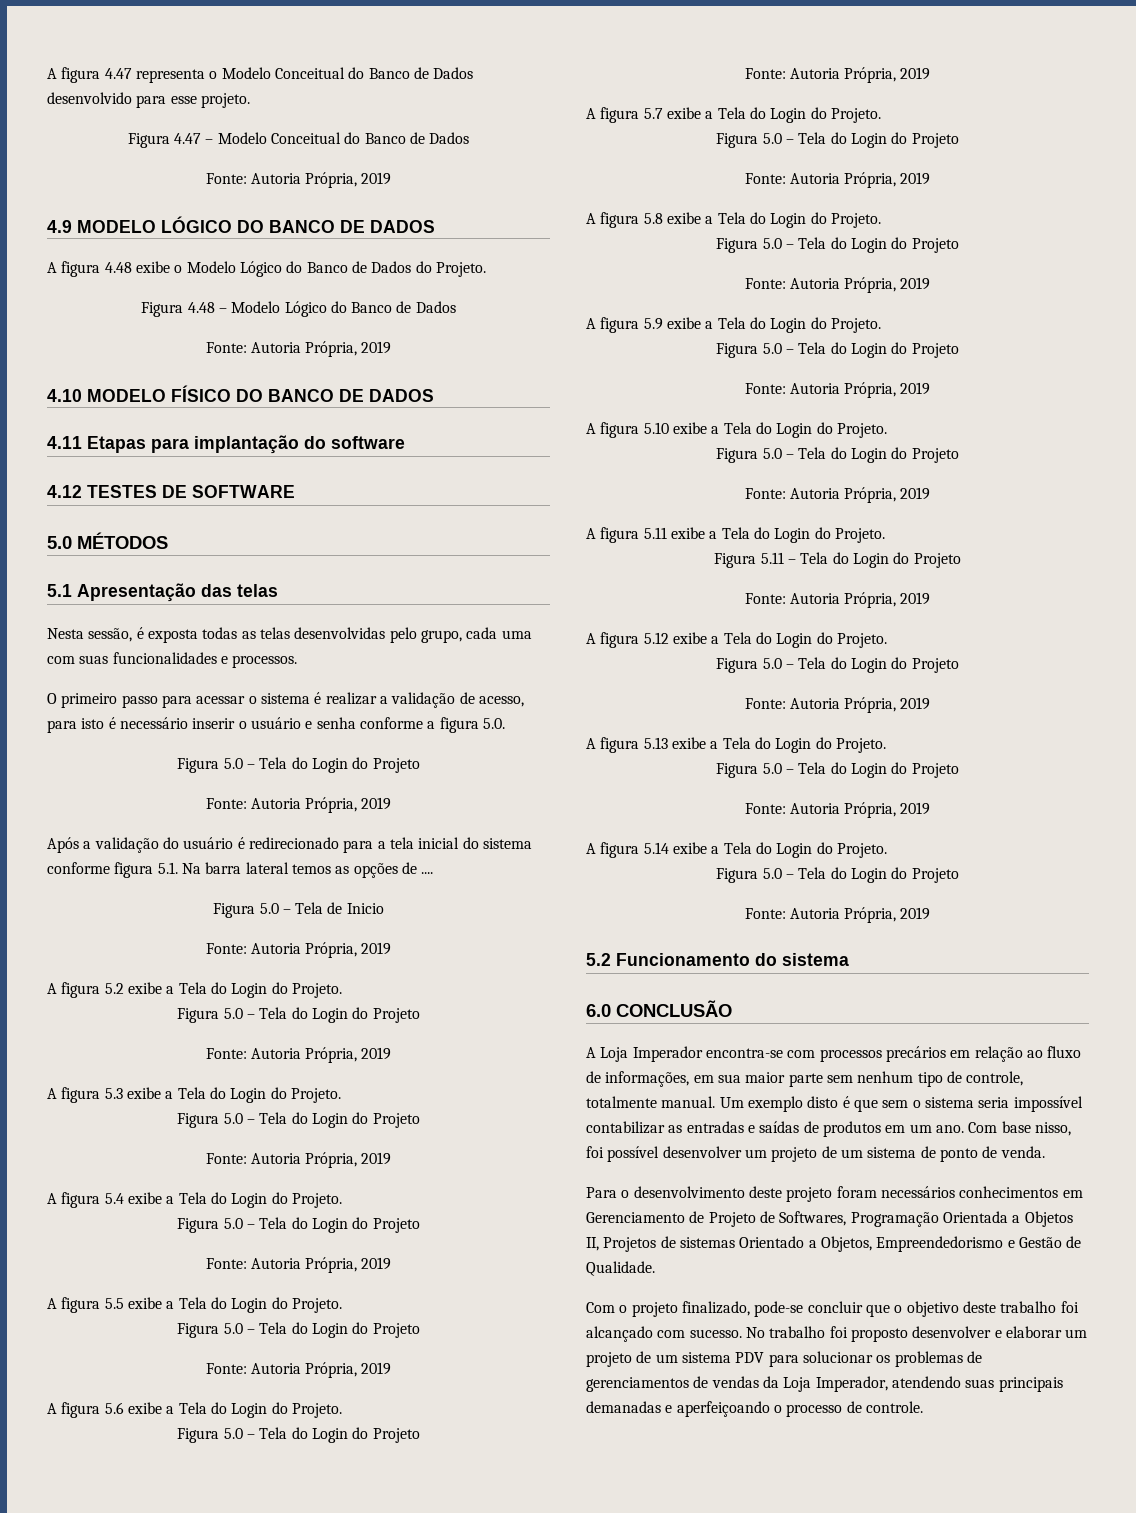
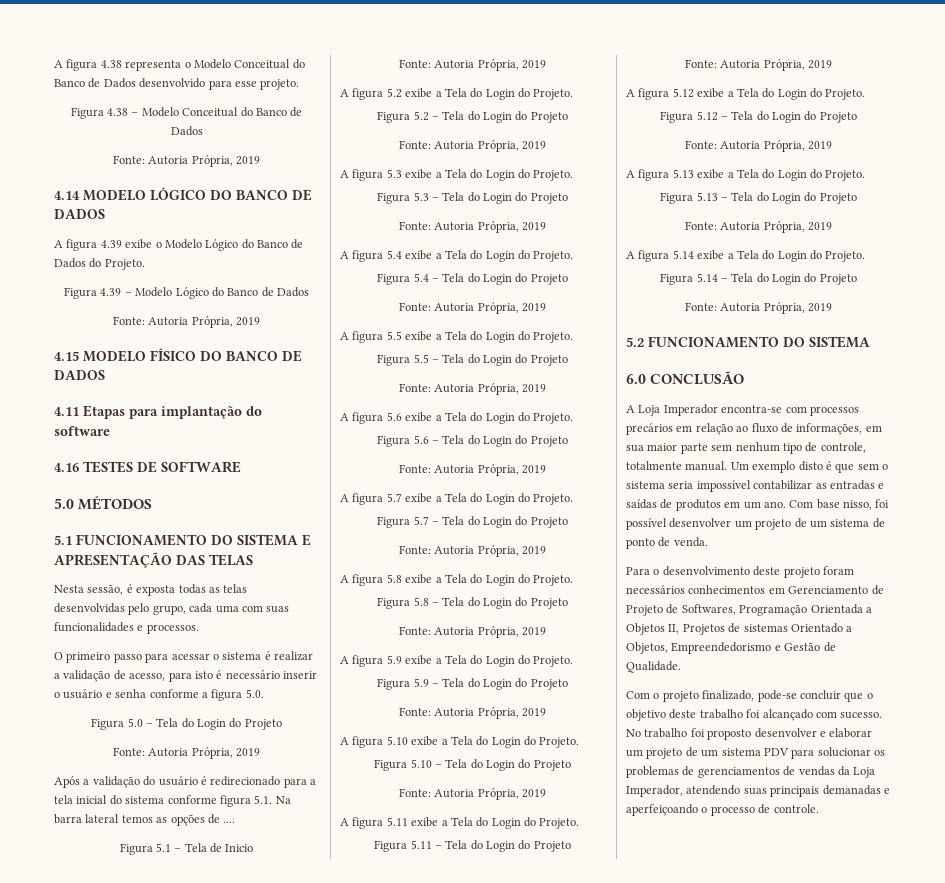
- A figura 4.47 representa o Modelo Conceitual do Banco de Dados desenvolvido para esse projeto.
+ A figura 4.38 representa o Modelo Conceitual do Banco de Dados desenvolvido para esse projeto.
- Figura 4.47 – Modelo Conceitual do Banco de Dados
+ Figura 4.38 – Modelo Conceitual do Banco de Dados
- 4.9 MODELO LÓGICO DO BANCO DE DADOS
+ 4.14 MODELO LÓGICO DO BANCO DE DADOS
- A figura 4.48 exibe o Modelo Lógico do Banco de Dados do Projeto.
+ A figura 4.39 exibe o Modelo Lógico do Banco de Dados do Projeto.
- Figura 4.48 – Modelo Lógico do Banco de Dados
+ Figura 4.39 – Modelo Lógico do Banco de Dados
- 4.10 MODELO FÍSICO DO BANCO DE DADOS
+ 4.15 MODELO FÍSICO DO BANCO DE DADOS
- 4.12 TESTES DE SOFTWARE
+ 4.16 TESTES DE SOFTWARE
- 5.1 Apresentação das telas
+ 5.1 FUNCIONAMENTO DO SISTEMA E APRESENTAÇÃO DAS TELAS
- Figura 5.0 – Tela de Inicio
+ Figura 5.1 – Tela de Inicio
  A figura 5.2 exibe a Tela do Login do Projeto.
- Figura 5.0 – Tela do Login do Projeto
+ Figura 5.2 – Tela do Login do Projeto
  A figura 5.3 exibe a Tela do Login do Projeto.
- Figura 5.0 – Tela do Login do Projeto
+ Figura 5.3 – Tela do Login do Projeto
  A figura 5.4 exibe a Tela do Login do Projeto.
- Figura 5.0 – Tela do Login do Projeto
+ Figura 5.4 – Tela do Login do Projeto
  A figura 5.5 exibe a Tela do Login do Projeto.
- Figura 5.0 – Tela do Login do Projeto
+ Figura 5.5 – Tela do Login do Projeto
  A figura 5.6 exibe a Tela do Login do Projeto.
- Figura 5.0 – Tela do Login do Projeto
+ Figura 5.6 – Tela do Login do Projeto
  A figura 5.7 exibe a Tela do Login do Projeto.
- Figura 5.0 – Tela do Login do Projeto
+ Figura 5.7 – Tela do Login do Projeto
  A figura 5.8 exibe a Tela do Login do Projeto.
- Figura 5.0 – Tela do Login do Projeto
+ Figura 5.8 – Tela do Login do Projeto
  A figura 5.9 exibe a Tela do Login do Projeto.
- Figura 5.0 – Tela do Login do Projeto
+ Figura 5.9 – Tela do Login do Projeto
  A figura 5.10 exibe a Tela do Login do Projeto.
- Figura 5.0 – Tela do Login do Projeto
+ Figura 5.10 – Tela do Login do Projeto
  A figura 5.12 exibe a Tela do Login do Projeto.
- Figura 5.0 – Tela do Login do Projeto
+ Figura 5.12 – Tela do Login do Projeto
  A figura 5.13 exibe a Tela do Login do Projeto.
- Figura 5.0 – Tela do Login do Projeto
+ Figura 5.13 – Tela do Login do Projeto
  A figura 5.14 exibe a Tela do Login do Projeto.
- Figura 5.0 – Tela do Login do Projeto
+ Figura 5.14 – Tela do Login do Projeto
- 5.2 Funcionamento do sistema
+ 5.2 FUNCIONAMENTO DO SISTEMA

